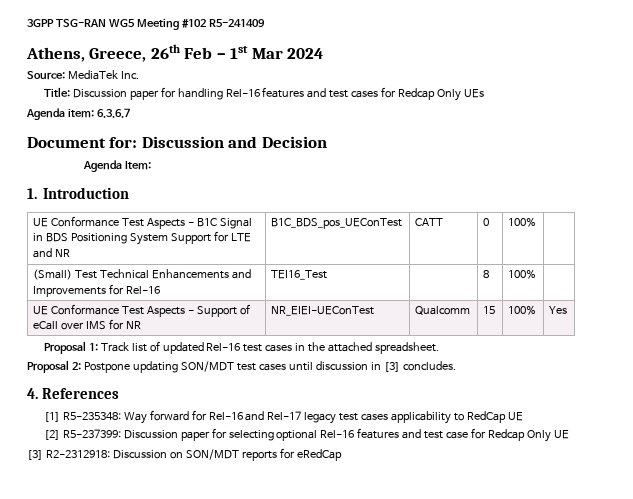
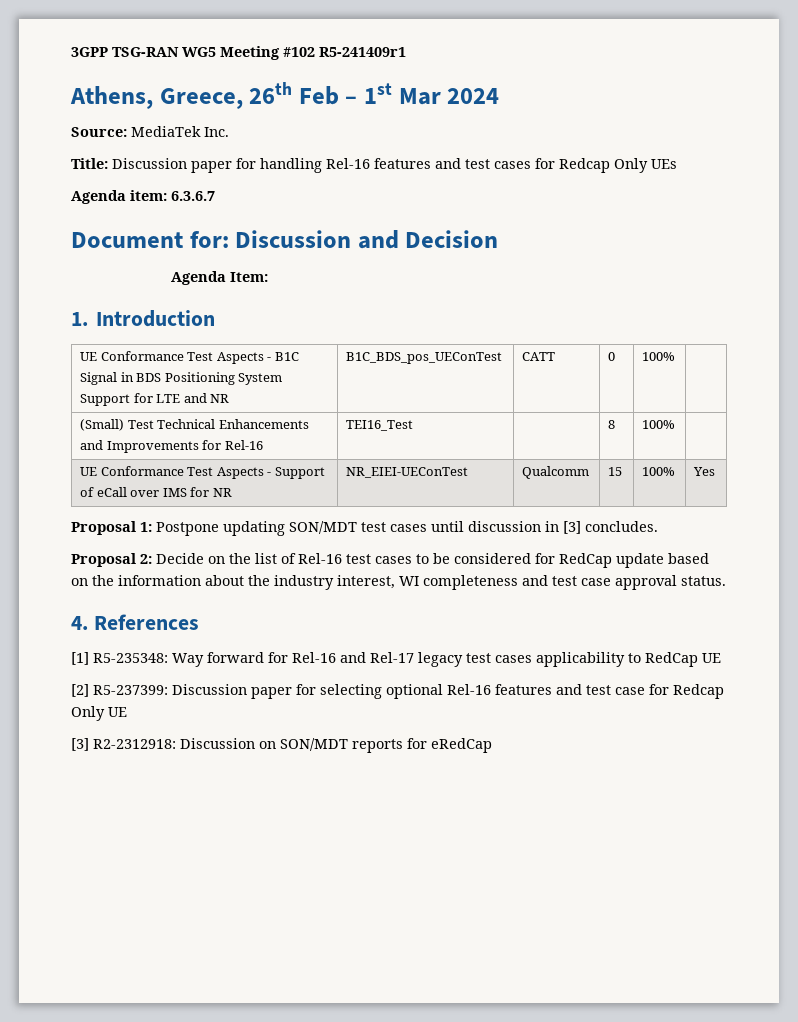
- 3GPP TSG-RAN WG5 Meeting #102 R5-241409
+ 3GPP TSG-RAN WG5 Meeting #102 R5-241409r1
- Proposal 1: Track list of updated Rel-16 test cases in the attached spreadsheet.
- Proposal 2: Postpone updating SON/MDT test cases until discussion in [3] concludes.
+ Proposal 1: Postpone updating SON/MDT test cases until discussion in [3] concludes.
+ Proposal 2: Decide on the list of Rel-16 test cases to be considered for RedCap update based on the information about the industry interest, WI completeness and test case approval status.

